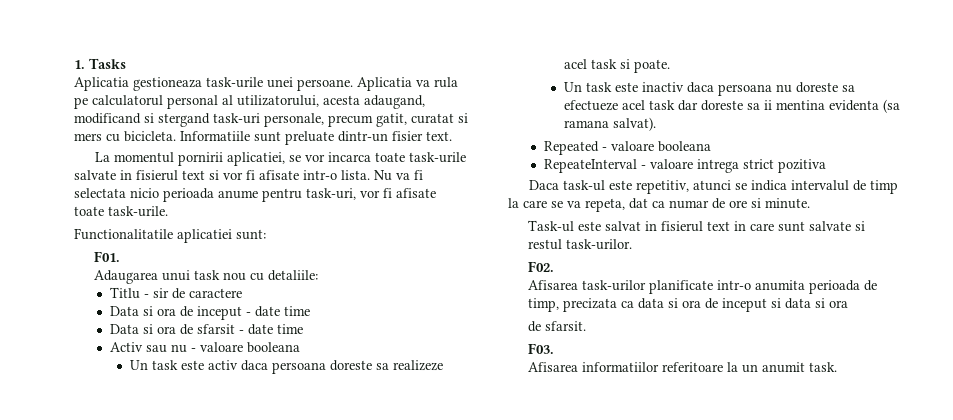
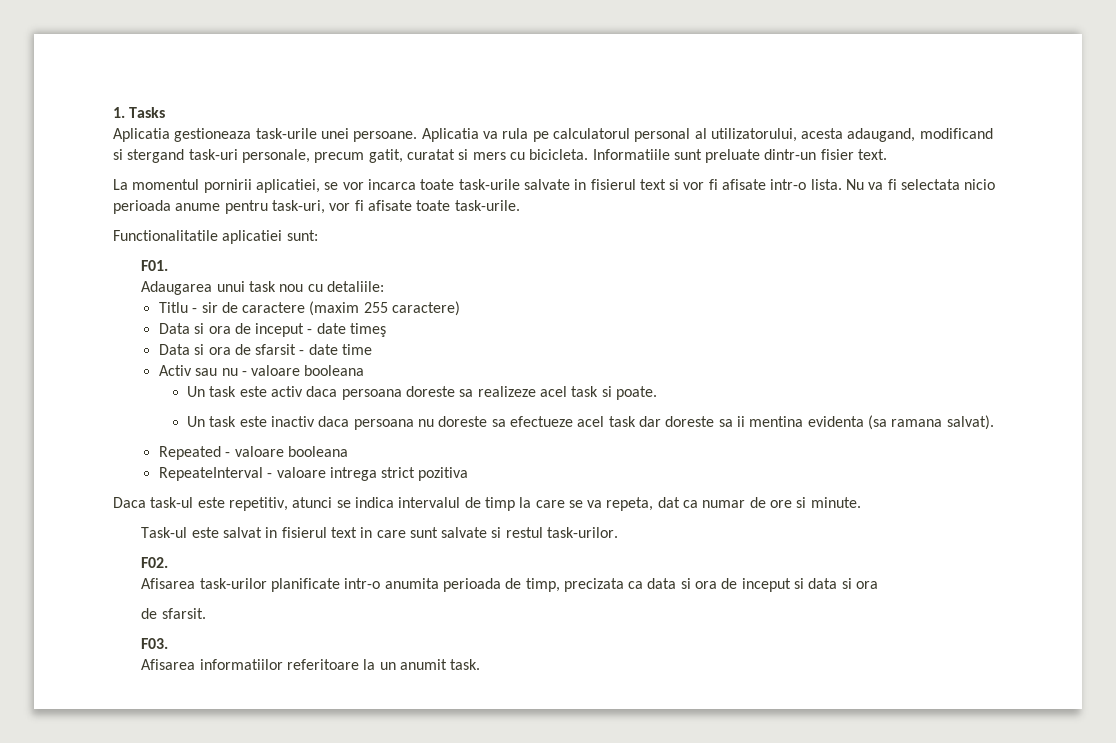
- Titlu - sir de caractere
+ Titlu - sir de caractere (maxim 255 caractere)
- Data si ora de inceput - date time
+ Data si ora de inceput - date timeş

